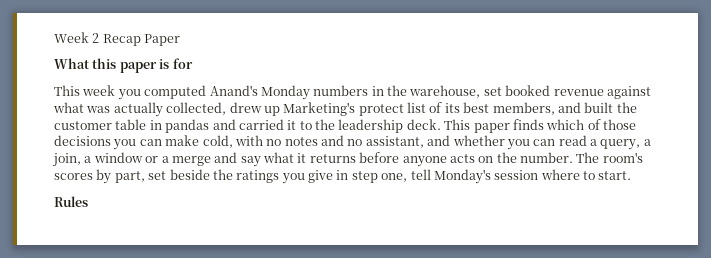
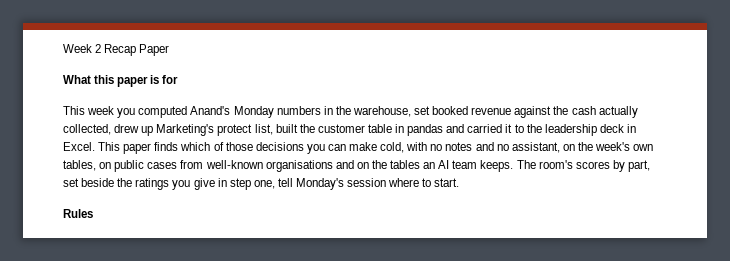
- This week you computed Anand's Monday numbers in the warehouse, set booked revenue against what was actually collected, drew up Marketing's protect list of its best members, and built the customer table in pandas and carried it to the leadership deck.
+ This week you computed Anand's Monday numbers in the warehouse, set booked revenue against the cash actually collected, drew up Marketing's protect list, built the customer table in pandas and carried it to the leadership deck in Excel.
- This paper finds which of those decisions you can make cold, with no notes and no assistant, and whether you can read a query, a join, a window or a merge and say what it returns before anyone acts on the number.
+ This paper finds which of those decisions you can make cold, with no notes and no assistant, on the week's own tables, on public cases from well-known organisations and on the tables an AI team keeps.

